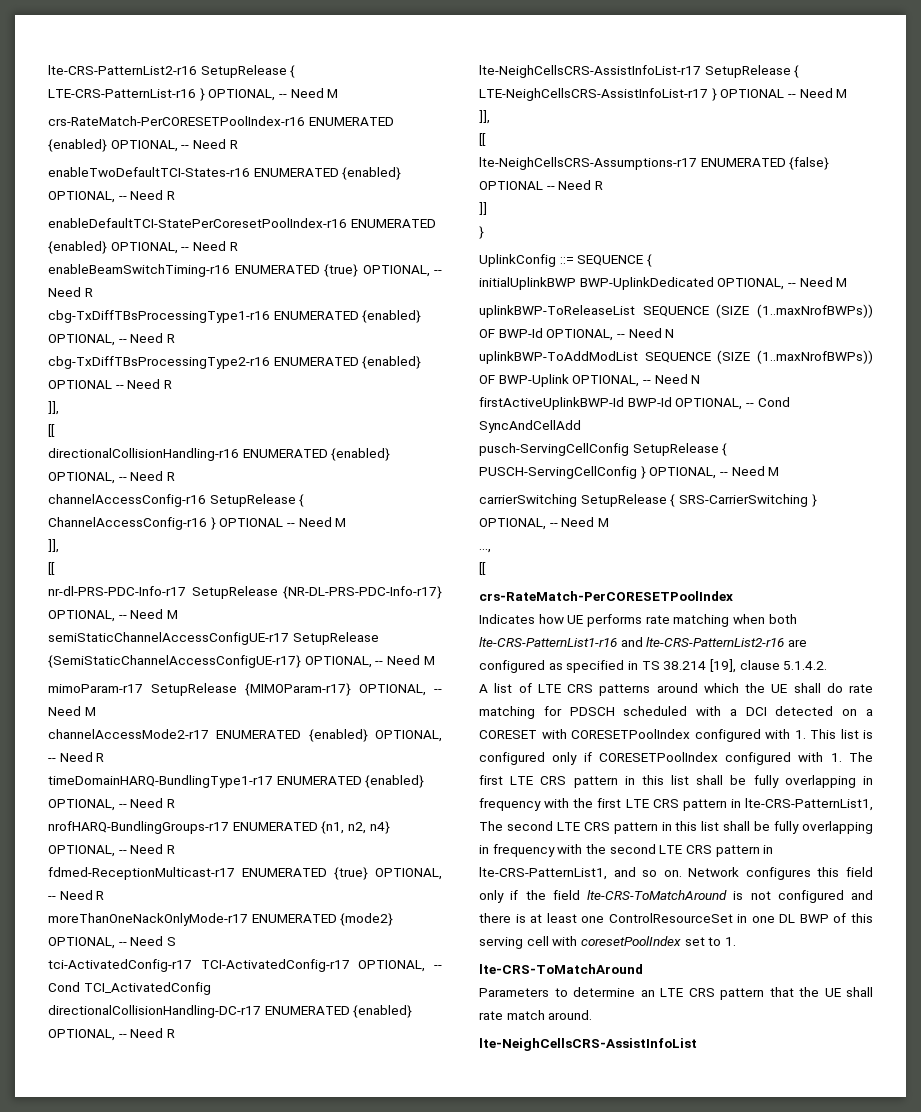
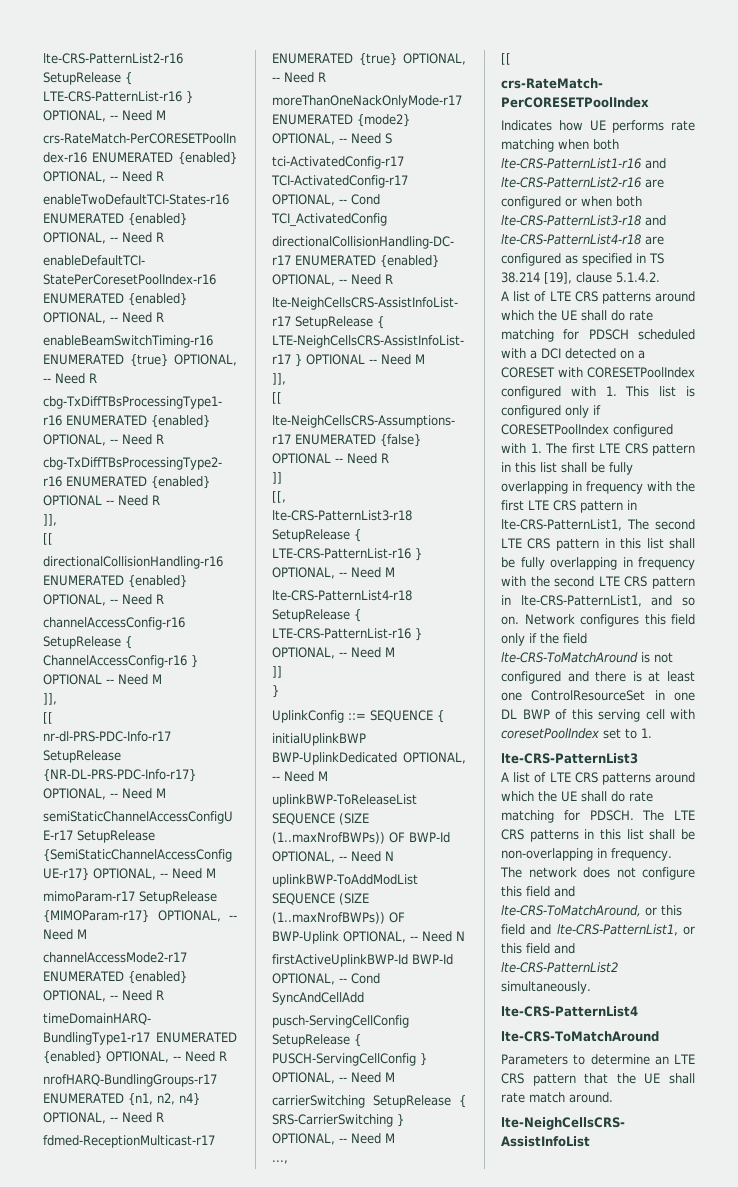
+ [[,
+ lte-CRS-PatternList3-r18 SetupRelease { LTE-CRS-PatternList-r16 } OPTIONAL, -- Need M
+ lte-CRS-PatternList4-r18 SetupRelease { LTE-CRS-PatternList-r16 } OPTIONAL, -- Need M
+ ]]
- Indicates how UE performs rate matching when both lte-CRS-PatternList1-r16 and lte-CRS-PatternList2-r16 are configured as specified in TS 38.214 [19], clause 5.1.4.2.
+ Indicates how UE performs rate matching when both lte-CRS-PatternList1-r16 and lte-CRS-PatternList2-r16 are configured or when both lte-CRS-PatternList3-r18 and lte-CRS-PatternList4-r18 are configured as specified in TS 38.214 [19], clause 5.1.4.2.
+ lte-CRS-PatternList3
+ A list of LTE CRS patterns around which the UE shall do rate matching for PDSCH. The LTE CRS patterns in this list shall be non-overlapping in frequency. The network does not configure this field and lte-CRS-ToMatchAround, or this field and lte-CRS-PatternList1, or this field and lte-CRS-PatternList2 simultaneously.
+ lte-CRS-PatternList4

